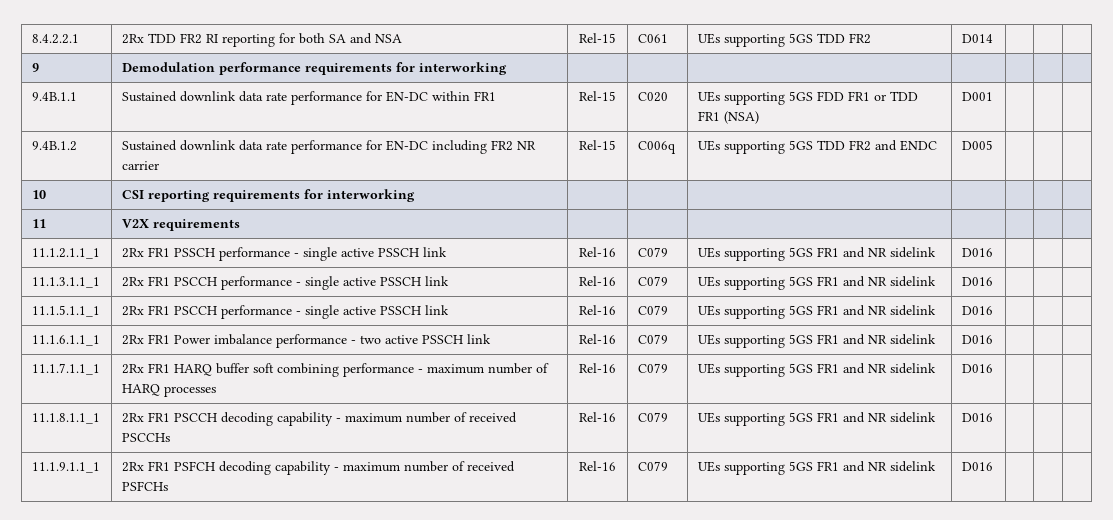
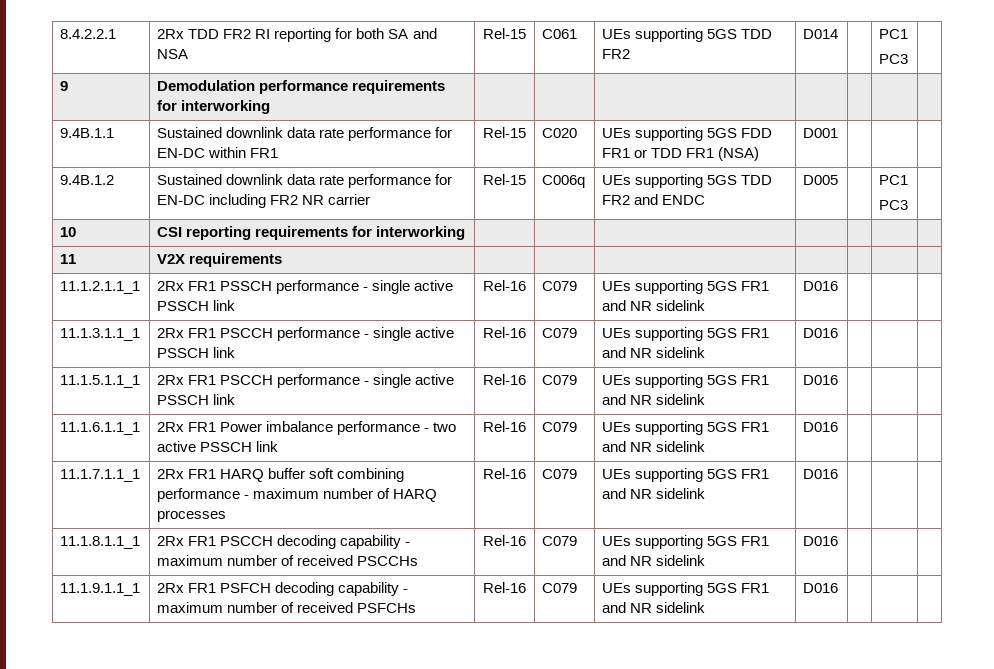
- 8.4.2.2.1 | 2Rx TDD FR2 RI reporting for both SA and NSA | Rel-15 | C061 | UEs supporting 5GS TDD FR2 | D014 | | |
+ 8.4.2.2.1 | 2Rx TDD FR2 RI reporting for both SA and NSA | Rel-15 | C061 | UEs supporting 5GS TDD FR2 | D014 | | PC1
+ PC3 |
- 9.4B.1.2 | Sustained downlink data rate performance for EN-DC including FR2 NR carrier | Rel-15 | C006q | UEs supporting 5GS TDD FR2 and ENDC | D005 | | |
+ 9.4B.1.2 | Sustained downlink data rate performance for EN-DC including FR2 NR carrier | Rel-15 | C006q | UEs supporting 5GS TDD FR2 and ENDC | D005 | | PC1
+ PC3 |

